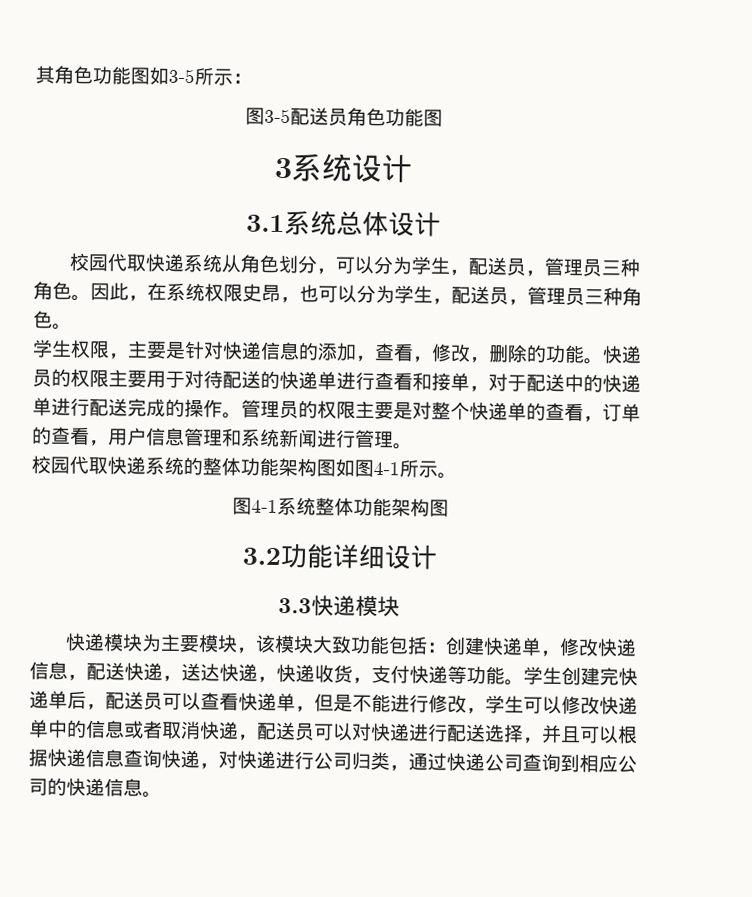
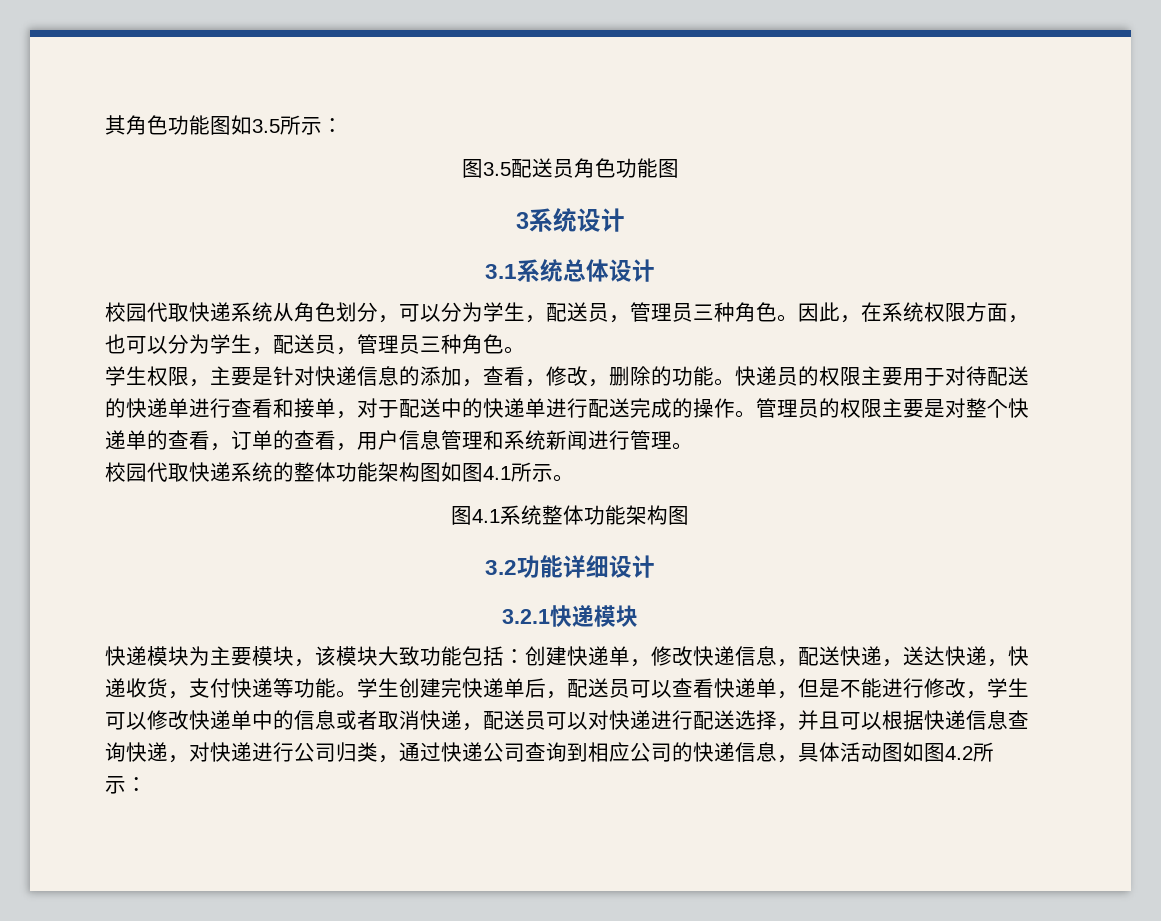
- 其角色功能图如3-5所示：
+ 其角色功能图如3.5所示：
- 图3-5配送员角色功能图
+ 图3.5配送员角色功能图
- 因此，在系统权限史昂，也可以分为学生，配送员，管理员三种角色。
+ 因此，在系统权限方面，也可以分为学生，配送员，管理员三种角色。
- 校园代取快递系统的整体功能架构图如图4-1所示。
+ 校园代取快递系统的整体功能架构图如图4.1所示。
- 图4-1系统整体功能架构图
+ 图4.1系统整体功能架构图
- 3.3快递模块
+ 3.2.1快递模块
- 学生创建完快递单后，配送员可以查看快递单，但是不能进行修改，学生可以修改快递单中的信息或者取消快递，配送员可以对快递进行配送选择，并且可以根据快递信息查询快递，对快递进行公司归类，通过快递公司查询到相应公司的快递信息。
+ 学生创建完快递单后，配送员可以查看快递单，但是不能进行修改，学生可以修改快递单中的信息或者取消快递，配送员可以对快递进行配送选择，并且可以根据快递信息查询快递，对快递进行公司归类，通过快递公司查询到相应公司的快递信息，具体活动图如图4.2所示：

